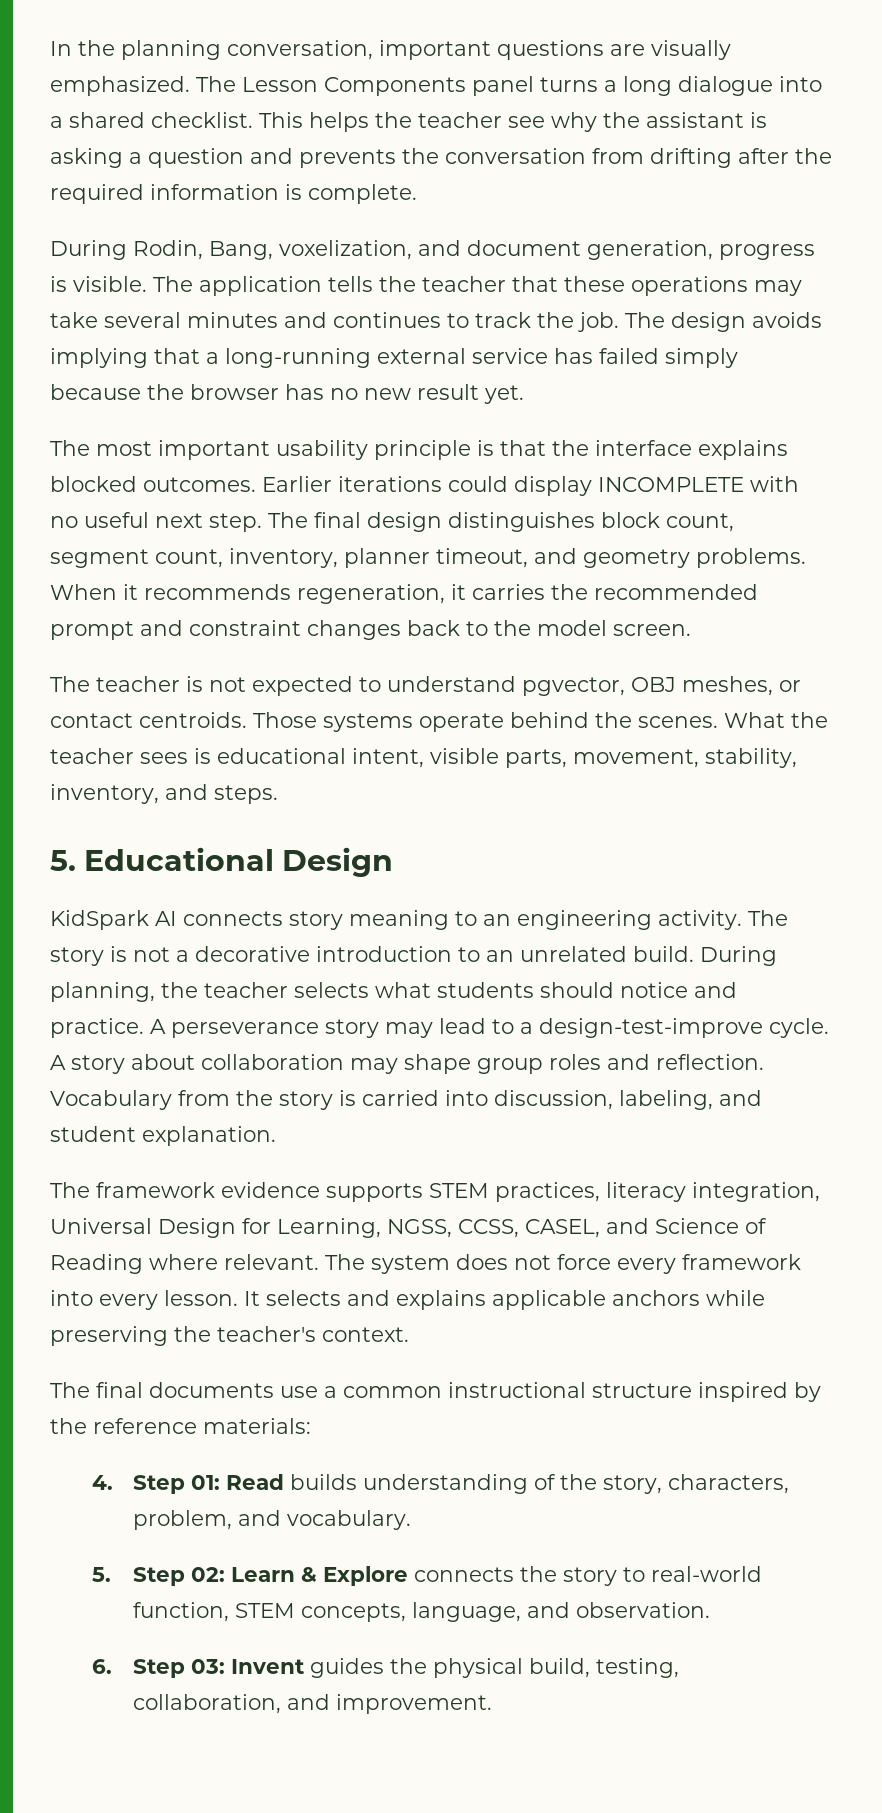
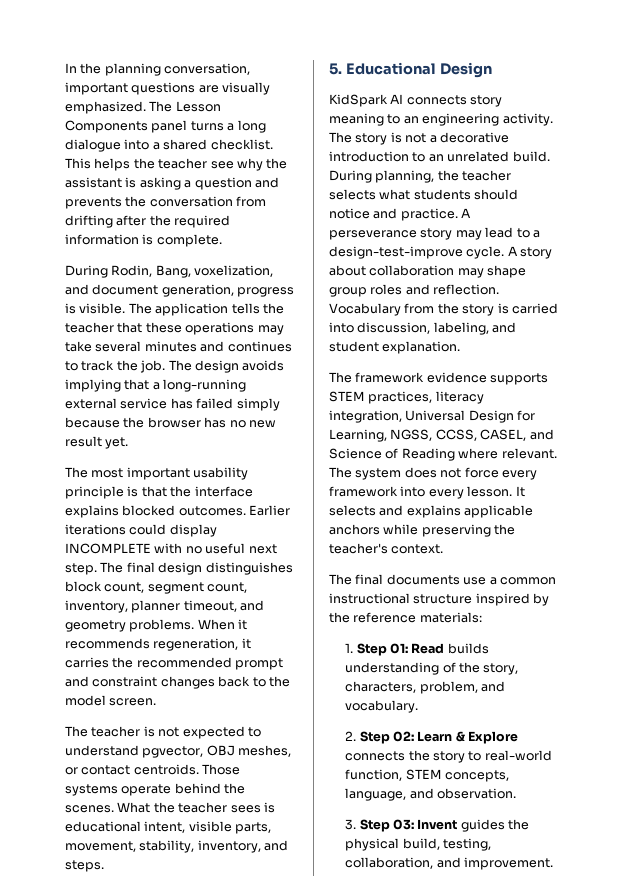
- 4. Step 01: Read builds understanding of the story, characters, problem, and vocabulary.
+ 1. Step 01: Read builds understanding of the story, characters, problem, and vocabulary.
- 5. Step 02: Learn & Explore connects the story to real-world function, STEM concepts, language, and observation.
+ 2. Step 02: Learn & Explore connects the story to real-world function, STEM concepts, language, and observation.
- 6. Step 03: Invent guides the physical build, testing, collaboration, and improvement.
+ 3. Step 03: Invent guides the physical build, testing, collaboration, and improvement.

